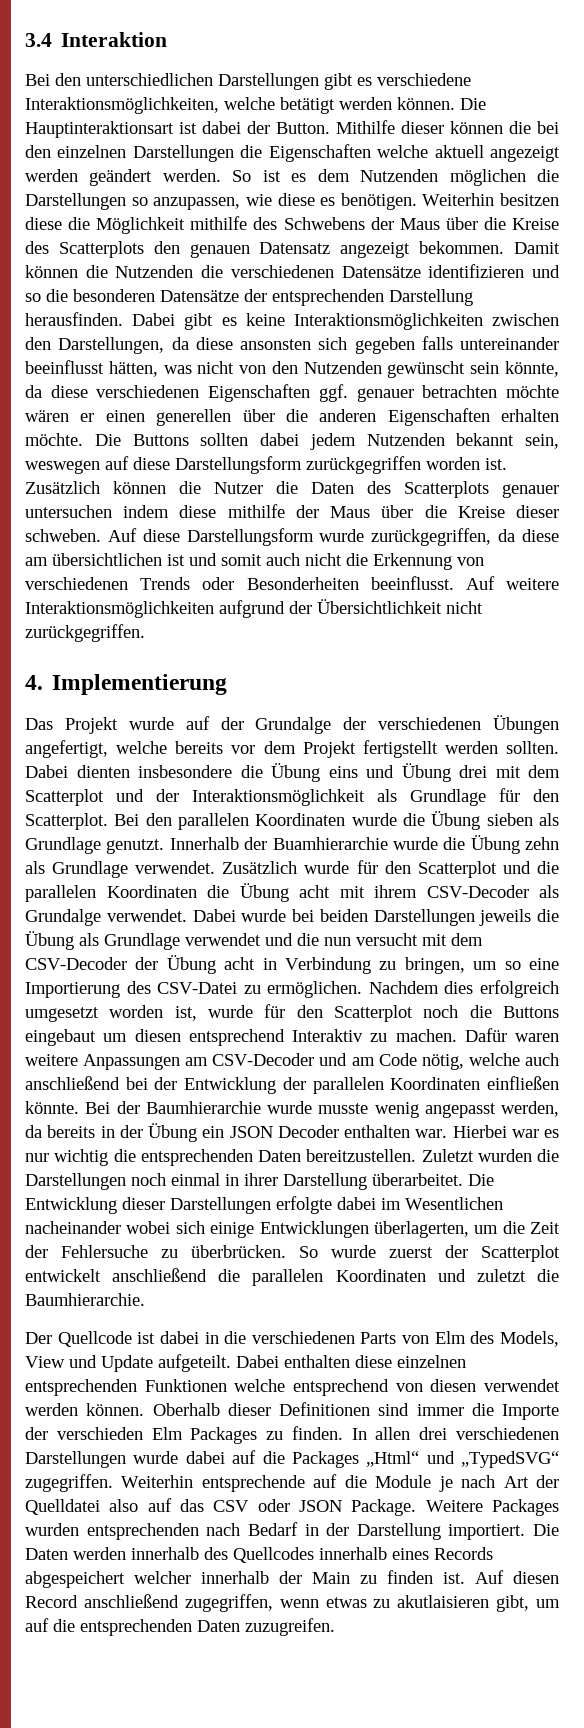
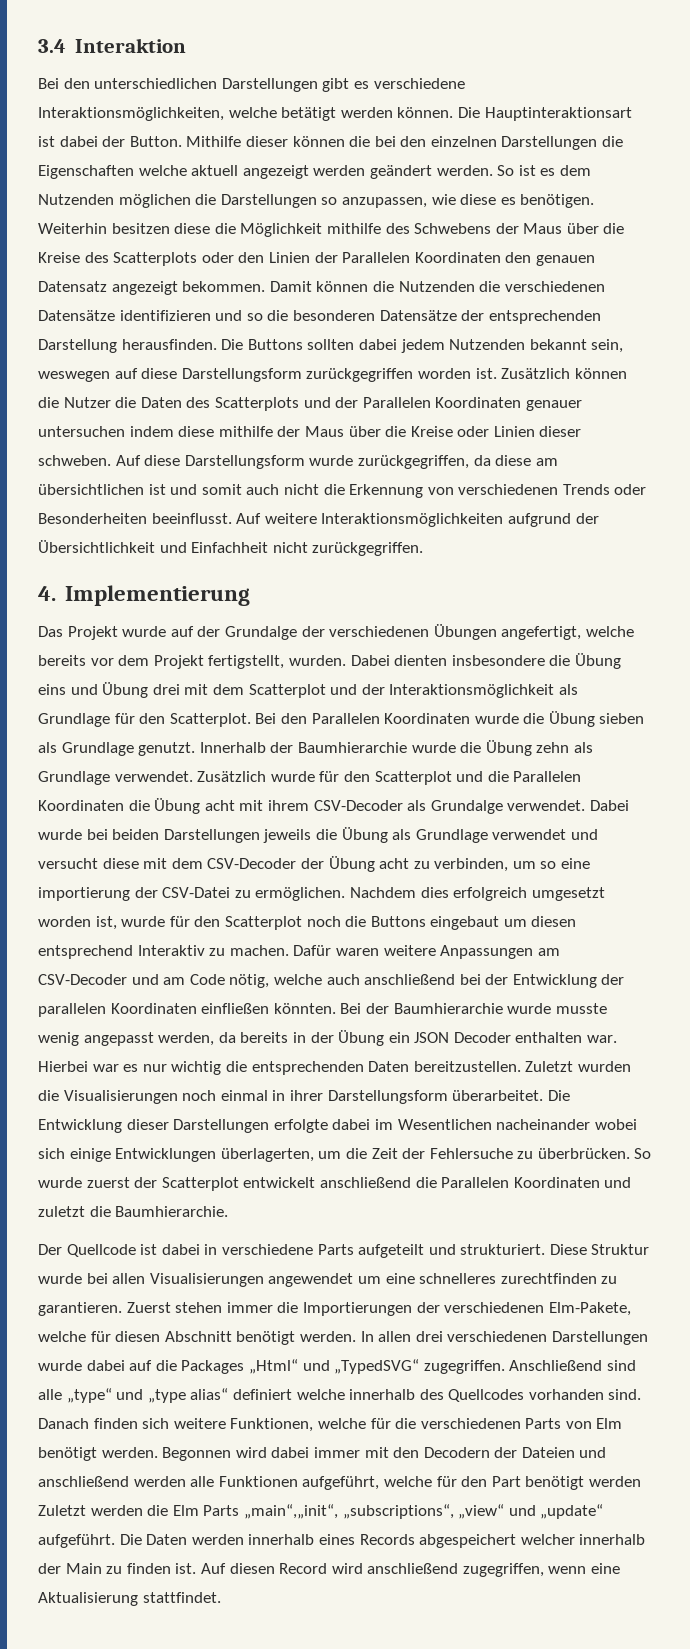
- Weiterhin besitzen diese die Möglichkeit mithilfe des Schwebens der Maus über die Kreise des Scatterplots den genauen Datensatz angezeigt bekommen.
+ Weiterhin besitzen diese die Möglichkeit mithilfe des Schwebens der Maus über die Kreise des Scatterplots oder den Linien der Parallelen Koordinaten den genauen Datensatz angezeigt bekommen.
- Dabei gibt es keine Interaktionsmöglichkeiten zwischen den Darstellungen, da diese ansonsten sich gegeben falls untereinander beeinflusst hätten, was nicht von den Nutzenden gewünscht sein könnte, da diese verschiedenen Eigenschaften ggf. genauer betrachten möchte wären er einen generellen über die anderen Eigenschaften erhalten möchte.
- Zusätzlich können die Nutzer die Daten des Scatterplots genauer untersuchen indem diese mithilfe der Maus über die Kreise dieser schweben.
+ Zusätzlich können die Nutzer die Daten des Scatterplots und der Parallelen Koordinaten genauer untersuchen indem diese mithilfe der Maus über die Kreise oder Linien dieser schweben.
- Auf weitere Interaktionsmöglichkeiten aufgrund der Übersichtlichkeit nicht zurückgegriffen.
+ Auf weitere Interaktionsmöglichkeiten aufgrund der Übersichtlichkeit und Einfachheit nicht zurückgegriffen.
- Das Projekt wurde auf der Grundalge der verschiedenen Übungen angefertigt, welche bereits vor dem Projekt fertigstellt werden sollten.
+ Das Projekt wurde auf der Grundalge der verschiedenen Übungen angefertigt, welche bereits vor dem Projekt fertigstellt, wurden.
- Bei den parallelen Koordinaten wurde die Übung sieben als Grundlage genutzt.
+ Bei den Parallelen Koordinaten wurde die Übung sieben als Grundlage genutzt.
- Innerhalb der Buamhierarchie wurde die Übung zehn als Grundlage verwendet.
+ Innerhalb der Baumhierarchie wurde die Übung zehn als Grundlage verwendet.
- Zusätzlich wurde für den Scatterplot und die parallelen Koordinaten die Übung acht mit ihrem CSV-Decoder als Grundalge verwendet.
+ Zusätzlich wurde für den Scatterplot und die Parallelen Koordinaten die Übung acht mit ihrem CSV-Decoder als Grundalge verwendet.
- Dabei wurde bei beiden Darstellungen jeweils die Übung als Grundlage verwendet und die nun versucht mit dem CSV-Decoder der Übung acht in Verbindung zu bringen, um so eine Importierung des CSV-Datei zu ermöglichen.
+ Dabei wurde bei beiden Darstellungen jeweils die Übung als Grundlage verwendet und versucht diese mit dem CSV-Decoder der Übung acht zu verbinden, um so eine importierung der CSV-Datei zu ermöglichen.
- Dafür waren weitere Anpassungen am CSV-Decoder und am Code nötig, welche auch anschließend bei der Entwicklung der parallelen Koordinaten einfließen könnte.
+ Dafür waren weitere Anpassungen am CSV-Decoder und am Code nötig, welche auch anschließend bei der Entwicklung der parallelen Koordinaten einfließen könnten.
- Zuletzt wurden die Darstellungen noch einmal in ihrer Darstellung überarbeitet.
+ Zuletzt wurden die Visualisierungen noch einmal in ihrer Darstellungsform überarbeitet.
- So wurde zuerst der Scatterplot entwickelt anschließend die parallelen Koordinaten und zuletzt die Baumhierarchie.
+ So wurde zuerst der Scatterplot entwickelt anschließend die Parallelen Koordinaten und zuletzt die Baumhierarchie.
- Der Quellcode ist dabei in die verschiedenen Parts von Elm des Models, View und Update aufgeteilt. Dabei enthalten diese einzelnen entsprechenden Funktionen welche entsprechend von diesen verwendet werden können. Oberhalb dieser Definitionen sind immer die Importe der verschieden Elm Packages zu finden.
+ Der Quellcode ist dabei in verschiedene Parts aufgeteilt und strukturiert. Diese Struktur wurde bei allen Visualisierungen angewendet um eine schnelleres zurechtfinden zu garantieren. Zuerst stehen immer die Importierungen der verschiedenen Elm-Pakete, welche für diesen Abschnitt benötigt werden.
- Weiterhin entsprechende auf die Module je nach Art der Quelldatei also auf das CSV oder JSON Package. Weitere Packages wurden entsprechenden nach Bedarf in der Darstellung importiert.
+ Anschließend sind alle „type“ und „type alias“ definiert welche innerhalb des Quellcodes vorhanden sind. Danach finden sich weitere Funktionen, welche für die verschiedenen Parts von Elm benötigt werden. Begonnen wird dabei immer mit den Decodern der Dateien und anschließend werden alle Funktionen aufgeführt, welche für den Part benötigt werden Zuletzt werden die Elm Parts „main“,„init“, „subscriptions“, „view“ und „update“ aufgeführt.
- Die Daten werden innerhalb des Quellcodes innerhalb eines Records abgespeichert welcher innerhalb der Main zu finden ist.
+ Die Daten werden innerhalb eines Records abgespeichert welcher innerhalb der Main zu finden ist.
- Auf diesen Record anschließend zugegriffen, wenn etwas zu akutlaisieren gibt, um auf die entsprechenden Daten zuzugreifen.
+ Auf diesen Record wird anschließend zugegriffen, wenn eine Aktualisierung stattfindet.

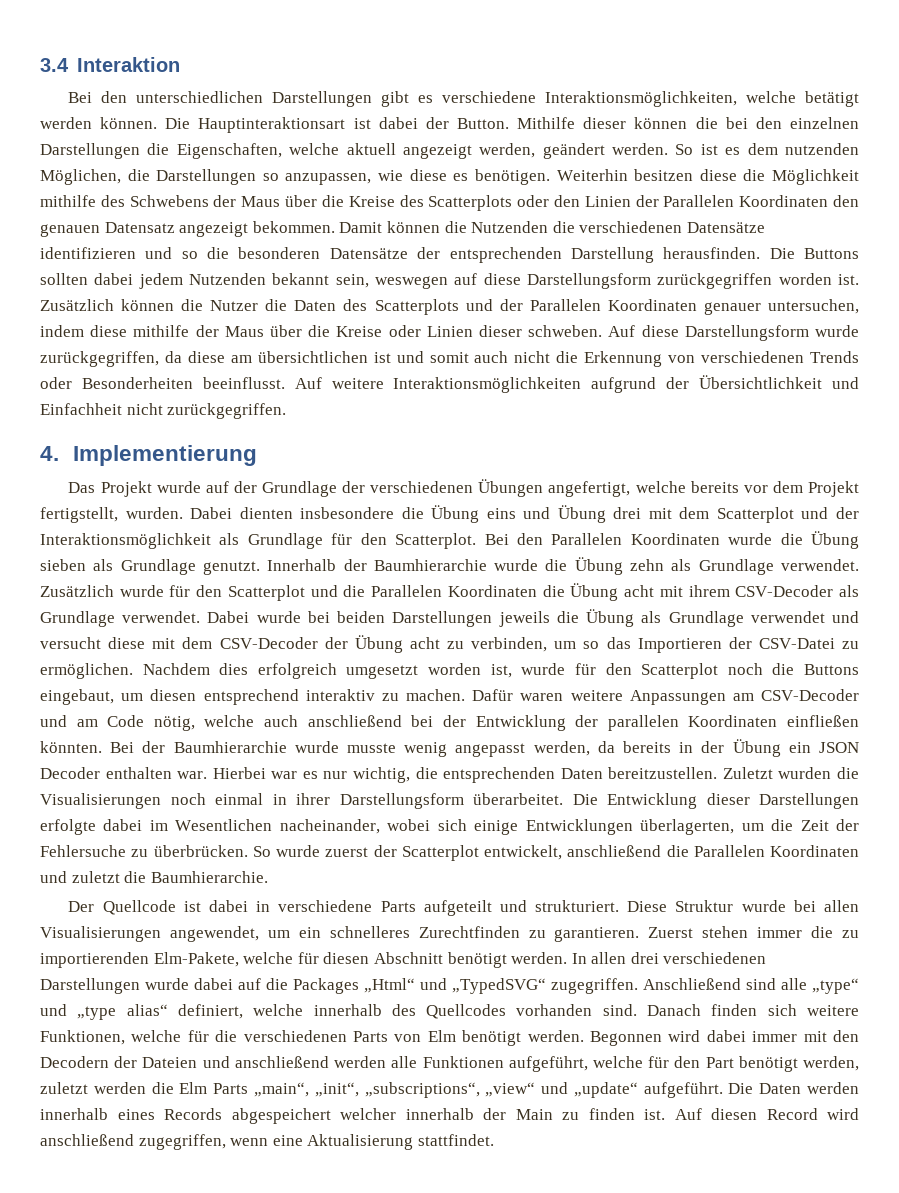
- Mithilfe dieser können die bei den einzelnen Darstellungen die Eigenschaften welche aktuell angezeigt werden geändert werden.
+ Mithilfe dieser können die bei den einzelnen Darstellungen die Eigenschaften, welche aktuell angezeigt werden, geändert werden.
- So ist es dem Nutzenden möglichen die Darstellungen so anzupassen, wie diese es benötigen.
+ So ist es dem nutzenden Möglichen, die Darstellungen so anzupassen, wie diese es benötigen.
- Zusätzlich können die Nutzer die Daten des Scatterplots und der Parallelen Koordinaten genauer untersuchen indem diese mithilfe der Maus über die Kreise oder Linien dieser schweben.
+ Zusätzlich können die Nutzer die Daten des Scatterplots und der Parallelen Koordinaten genauer untersuchen, indem diese mithilfe der Maus über die Kreise oder Linien dieser schweben.
- Das Projekt wurde auf der Grundalge der verschiedenen Übungen angefertigt, welche bereits vor dem Projekt fertigstellt, wurden.
+ Das Projekt wurde auf der Grundlage der verschiedenen Übungen angefertigt, welche bereits vor dem Projekt fertigstellt, wurden.
- Zusätzlich wurde für den Scatterplot und die Parallelen Koordinaten die Übung acht mit ihrem CSV-Decoder als Grundalge verwendet.
+ Zusätzlich wurde für den Scatterplot und die Parallelen Koordinaten die Übung acht mit ihrem CSV-Decoder als Grundlage verwendet.
- Dabei wurde bei beiden Darstellungen jeweils die Übung als Grundlage verwendet und versucht diese mit dem CSV-Decoder der Übung acht zu verbinden, um so eine importierung der CSV-Datei zu ermöglichen.
+ Dabei wurde bei beiden Darstellungen jeweils die Übung als Grundlage verwendet und versucht diese mit dem CSV-Decoder der Übung acht zu verbinden, um so das Importieren der CSV-Datei zu ermöglichen.
- Nachdem dies erfolgreich umgesetzt worden ist, wurde für den Scatterplot noch die Buttons eingebaut um diesen entsprechend Interaktiv zu machen.
+ Nachdem dies erfolgreich umgesetzt worden ist, wurde für den Scatterplot noch die Buttons eingebaut, um diesen entsprechend interaktiv zu machen.
- Hierbei war es nur wichtig die entsprechenden Daten bereitzustellen.
+ Hierbei war es nur wichtig, die entsprechenden Daten bereitzustellen.
- Die Entwicklung dieser Darstellungen erfolgte dabei im Wesentlichen nacheinander wobei sich einige Entwicklungen überlagerten, um die Zeit der Fehlersuche zu überbrücken.
+ Die Entwicklung dieser Darstellungen erfolgte dabei im Wesentlichen nacheinander, wobei sich einige Entwicklungen überlagerten, um die Zeit der Fehlersuche zu überbrücken.
- So wurde zuerst der Scatterplot entwickelt anschließend die Parallelen Koordinaten und zuletzt die Baumhierarchie.
+ So wurde zuerst der Scatterplot entwickelt, anschließend die Parallelen Koordinaten und zuletzt die Baumhierarchie.
- Diese Struktur wurde bei allen Visualisierungen angewendet um eine schnelleres zurechtfinden zu garantieren.
+ Diese Struktur wurde bei allen Visualisierungen angewendet, um ein schnelleres Zurechtfinden zu garantieren.
- Zuerst stehen immer die Importierungen der verschiedenen Elm-Pakete, welche für diesen Abschnitt benötigt werden.
+ Zuerst stehen immer die zu importierenden Elm-Pakete, welche für diesen Abschnitt benötigt werden.
- Anschließend sind alle „type“ und „type alias“ definiert welche innerhalb des Quellcodes vorhanden sind.
+ Anschließend sind alle „type“ und „type alias“ definiert, welche innerhalb des Quellcodes vorhanden sind.
- Begonnen wird dabei immer mit den Decodern der Dateien und anschließend werden alle Funktionen aufgeführt, welche für den Part benötigt werden Zuletzt werden die Elm Parts „main“,„init“, „subscriptions“, „view“ und „update“ aufgeführt.
+ Begonnen wird dabei immer mit den Decodern der Dateien und anschließend werden alle Funktionen aufgeführt, welche für den Part benötigt werden, zuletzt werden die Elm Parts „main“, „init“, „subscriptions“, „view“ und „update“ aufgeführt.

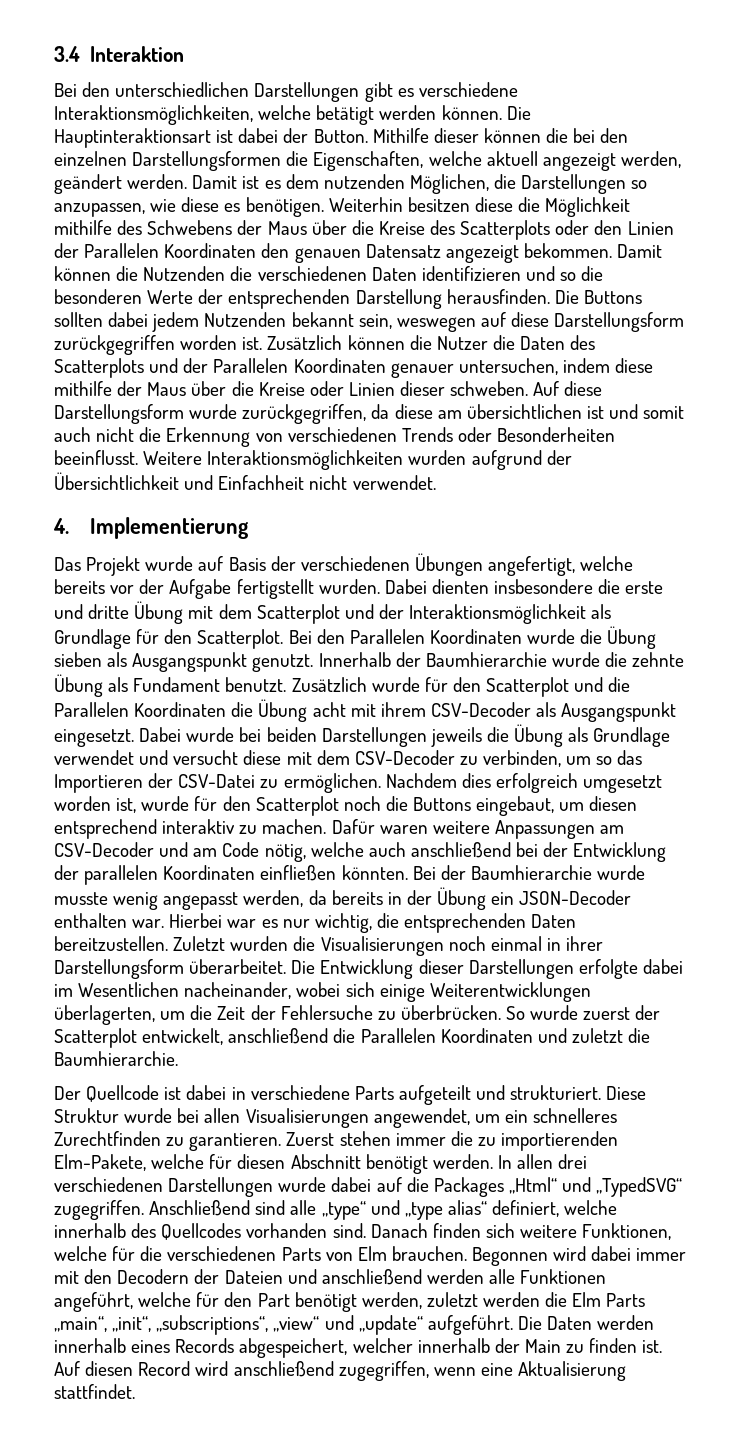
- Mithilfe dieser können die bei den einzelnen Darstellungen die Eigenschaften, welche aktuell angezeigt werden, geändert werden.
+ Mithilfe dieser können die bei den einzelnen Darstellungsformen die Eigenschaften, welche aktuell angezeigt werden, geändert werden.
- So ist es dem nutzenden Möglichen, die Darstellungen so anzupassen, wie diese es benötigen.
+ Damit ist es dem nutzenden Möglichen, die Darstellungen so anzupassen, wie diese es benötigen.
- Damit können die Nutzenden die verschiedenen Datensätze identifizieren und so die besonderen Datensätze der entsprechenden Darstellung herausfinden.
+ Damit können die Nutzenden die verschiedenen Daten identifizieren und so die besonderen Werte der entsprechenden Darstellung herausfinden.
- Auf weitere Interaktionsmöglichkeiten aufgrund der Übersichtlichkeit und Einfachheit nicht zurückgegriffen.
+ Weitere Interaktionsmöglichkeiten wurden aufgrund der Übersichtlichkeit und Einfachheit nicht verwendet.
- Das Projekt wurde auf der Grundlage der verschiedenen Übungen angefertigt, welche bereits vor dem Projekt fertigstellt, wurden.
+ Das Projekt wurde auf Basis der verschiedenen Übungen angefertigt, welche bereits vor der Aufgabe fertigstellt wurden.
- Dabei dienten insbesondere die Übung eins und Übung drei mit dem Scatterplot und der Interaktionsmöglichkeit als Grundlage für den Scatterplot.
+ Dabei dienten insbesondere die erste und dritte Übung mit dem Scatterplot und der Interaktionsmöglichkeit als Grundlage für den Scatterplot.
- Bei den Parallelen Koordinaten wurde die Übung sieben als Grundlage genutzt.
+ Bei den Parallelen Koordinaten wurde die Übung sieben als Ausgangspunkt genutzt.
- Innerhalb der Baumhierarchie wurde die Übung zehn als Grundlage verwendet.
+ Innerhalb der Baumhierarchie wurde die zehnte Übung als Fundament benutzt.
- Zusätzlich wurde für den Scatterplot und die Parallelen Koordinaten die Übung acht mit ihrem CSV-Decoder als Grundlage verwendet.
+ Zusätzlich wurde für den Scatterplot und die Parallelen Koordinaten die Übung acht mit ihrem CSV-Decoder als Ausgangspunkt eingesetzt.
- Dabei wurde bei beiden Darstellungen jeweils die Übung als Grundlage verwendet und versucht diese mit dem CSV-Decoder der Übung acht zu verbinden, um so das Importieren der CSV-Datei zu ermöglichen.
+ Dabei wurde bei beiden Darstellungen jeweils die Übung als Grundlage verwendet und versucht diese mit dem CSV-Decoder zu verbinden, um so das Importieren der CSV-Datei zu ermöglichen.
- Bei der Baumhierarchie wurde musste wenig angepasst werden, da bereits in der Übung ein JSON Decoder enthalten war.
+ Bei der Baumhierarchie wurde musste wenig angepasst werden, da bereits in der Übung ein JSON-Decoder enthalten war.
- Die Entwicklung dieser Darstellungen erfolgte dabei im Wesentlichen nacheinander, wobei sich einige Entwicklungen überlagerten, um die Zeit der Fehlersuche zu überbrücken.
+ Die Entwicklung dieser Darstellungen erfolgte dabei im Wesentlichen nacheinander, wobei sich einige Weiterentwicklungen überlagerten, um die Zeit der Fehlersuche zu überbrücken.
- Danach finden sich weitere Funktionen, welche für die verschiedenen Parts von Elm benötigt werden.
+ Danach finden sich weitere Funktionen, welche für die verschiedenen Parts von Elm brauchen.
- Begonnen wird dabei immer mit den Decodern der Dateien und anschließend werden alle Funktionen aufgeführt, welche für den Part benötigt werden, zuletzt werden die Elm Parts „main“, „init“, „subscriptions“, „view“ und „update“ aufgeführt.
+ Begonnen wird dabei immer mit den Decodern der Dateien und anschließend werden alle Funktionen angeführt, welche für den Part benötigt werden, zuletzt werden die Elm Parts „main“, „init“, „subscriptions“, „view“ und „update“ aufgeführt.
- Die Daten werden innerhalb eines Records abgespeichert welcher innerhalb der Main zu finden ist.
+ Die Daten werden innerhalb eines Records abgespeichert, welcher innerhalb der Main zu finden ist.

